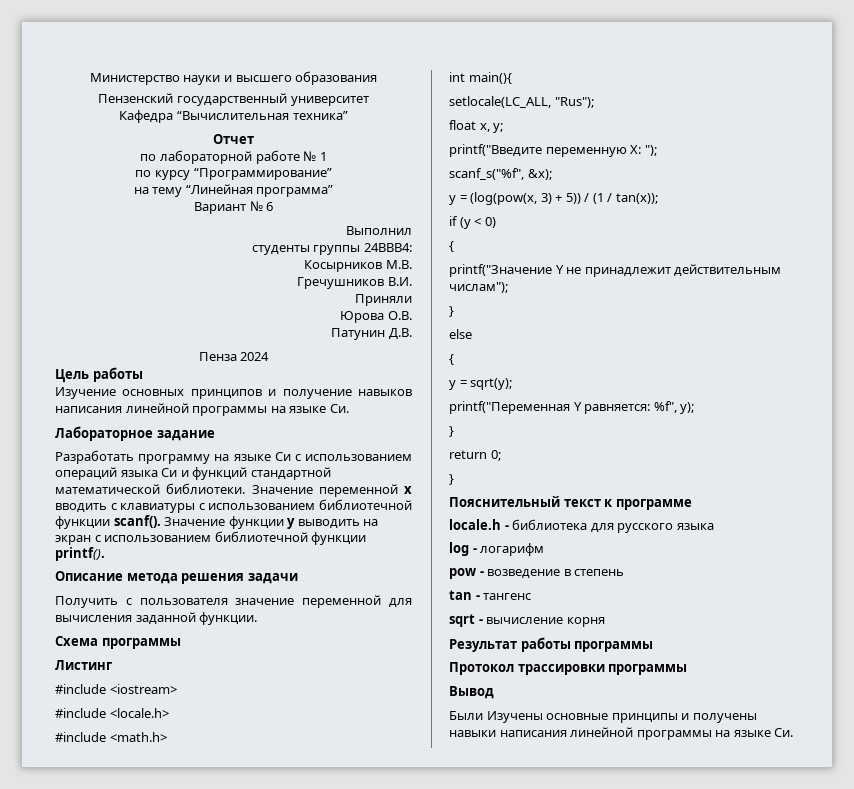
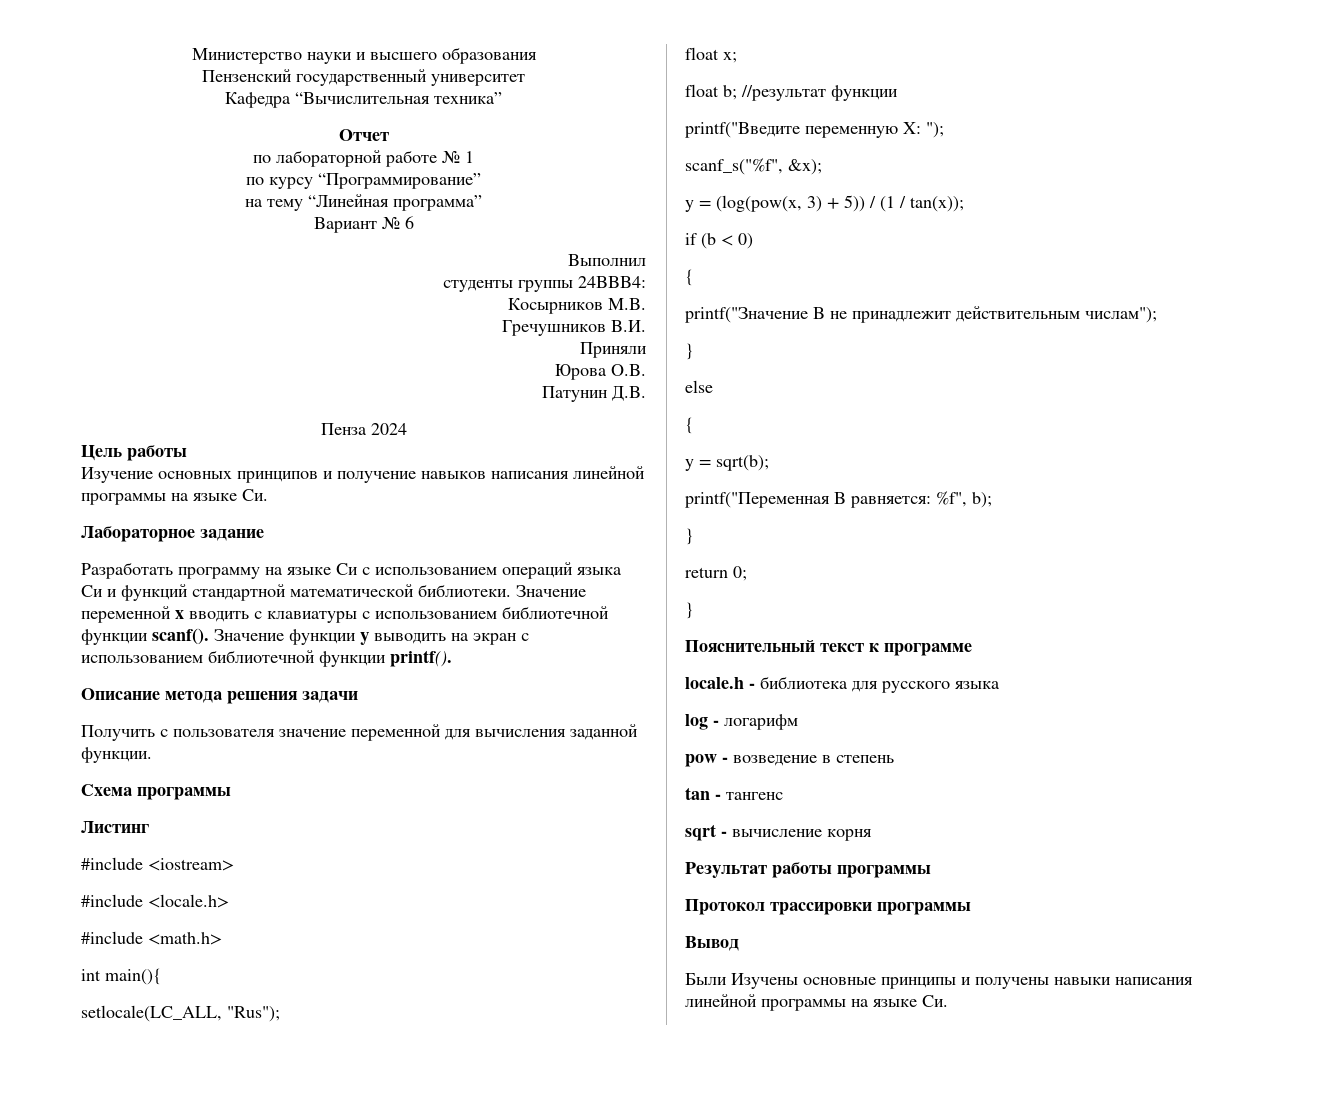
- float x, y;
+ float x;
+ float b; //результат функции
- if (y < 0)
+ if (b < 0)
- printf("Значение Y не принадлежит действительным числам");
+ printf("Значение B не принадлежит действительным числам");
- y = sqrt(y);
+ y = sqrt(b);
- printf("Переменная Y равняется: %f", y);
+ printf("Переменная B равняется: %f", b);

